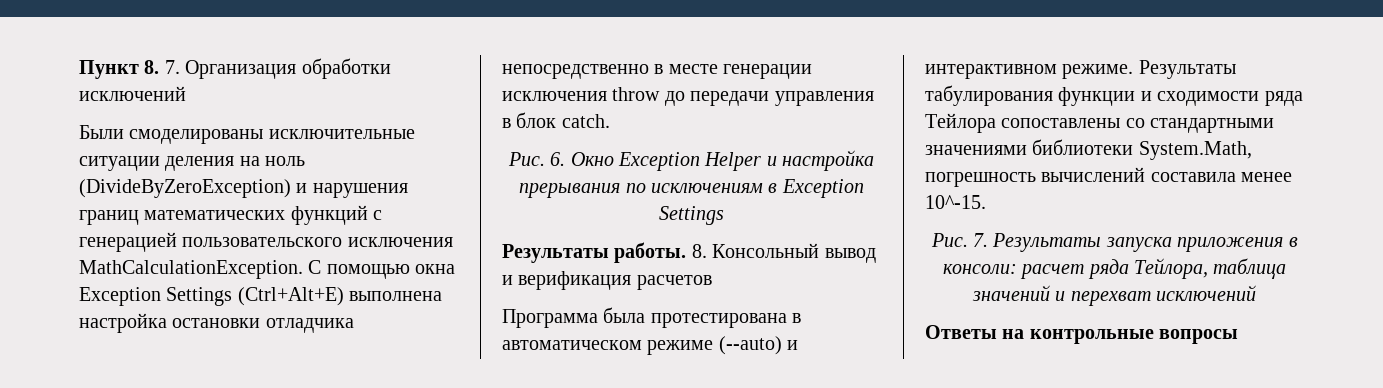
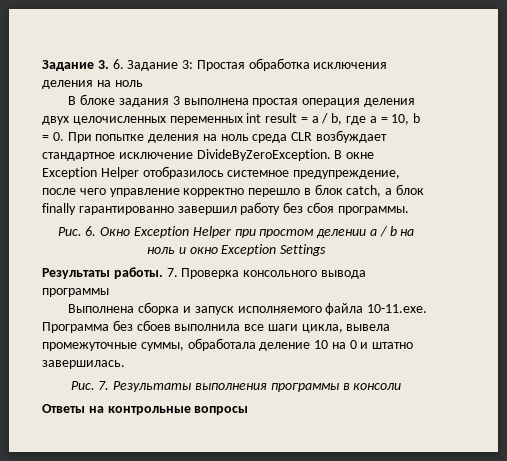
- Пункт 8. 7. Организация обработки исключений
- Были смоделированы исключительные ситуации деления на ноль (DivideByZeroException) и нарушения границ математических функций с генерацией пользовательского исключения MathCalculationException. С помощью окна Exception Settings (Ctrl+Alt+E) выполнена настройка остановки отладчика непосредственно в месте генерации исключения throw до передачи управления в блок catch.
+ Задание 3. 6. Задание 3: Простая обработка исключения деления на ноль
+ В блоке задания 3 выполнена простая операция деления двух целочисленных переменных int result = a / b, где a = 10, b = 0. При попытке деления на ноль среда CLR возбуждает стандартное исключение DivideByZeroException. В окне Exception Helper отобразилось системное предупреждение, после чего управление корректно перешло в блок catch, а блок finally гарантированно завершил работу без сбоя программы.
- Рис. 6. Окно Exception Helper и настройка прерывания по исключениям в Exception Settings
- Результаты работы. 8. Консольный вывод и верификация расчетов
- Программа была протестирована в автоматическом режиме (--auto) и интерактивном режиме. Результаты табулирования функции и сходимости ряда Тейлора сопоставлены со стандартными значениями библиотеки System.Math, погрешность вычислений составила менее 10^-15.
- Рис. 7. Результаты запуска приложения в консоли: расчет ряда Тейлора, таблица значений и перехват исключений
+ Рис. 6. Окно Exception Helper при простом делении a / b на ноль и окно Exception Settings
+ Результаты работы. 7. Проверка консольного вывода программы
+ Выполнена сборка и запуск исполняемого файла 10-11.exe. Программа без сбоев выполнила все шаги цикла, вывела промежуточные суммы, обработала деление 10 на 0 и штатно завершилась.
+ Рис. 7. Результаты выполнения программы в консоли

